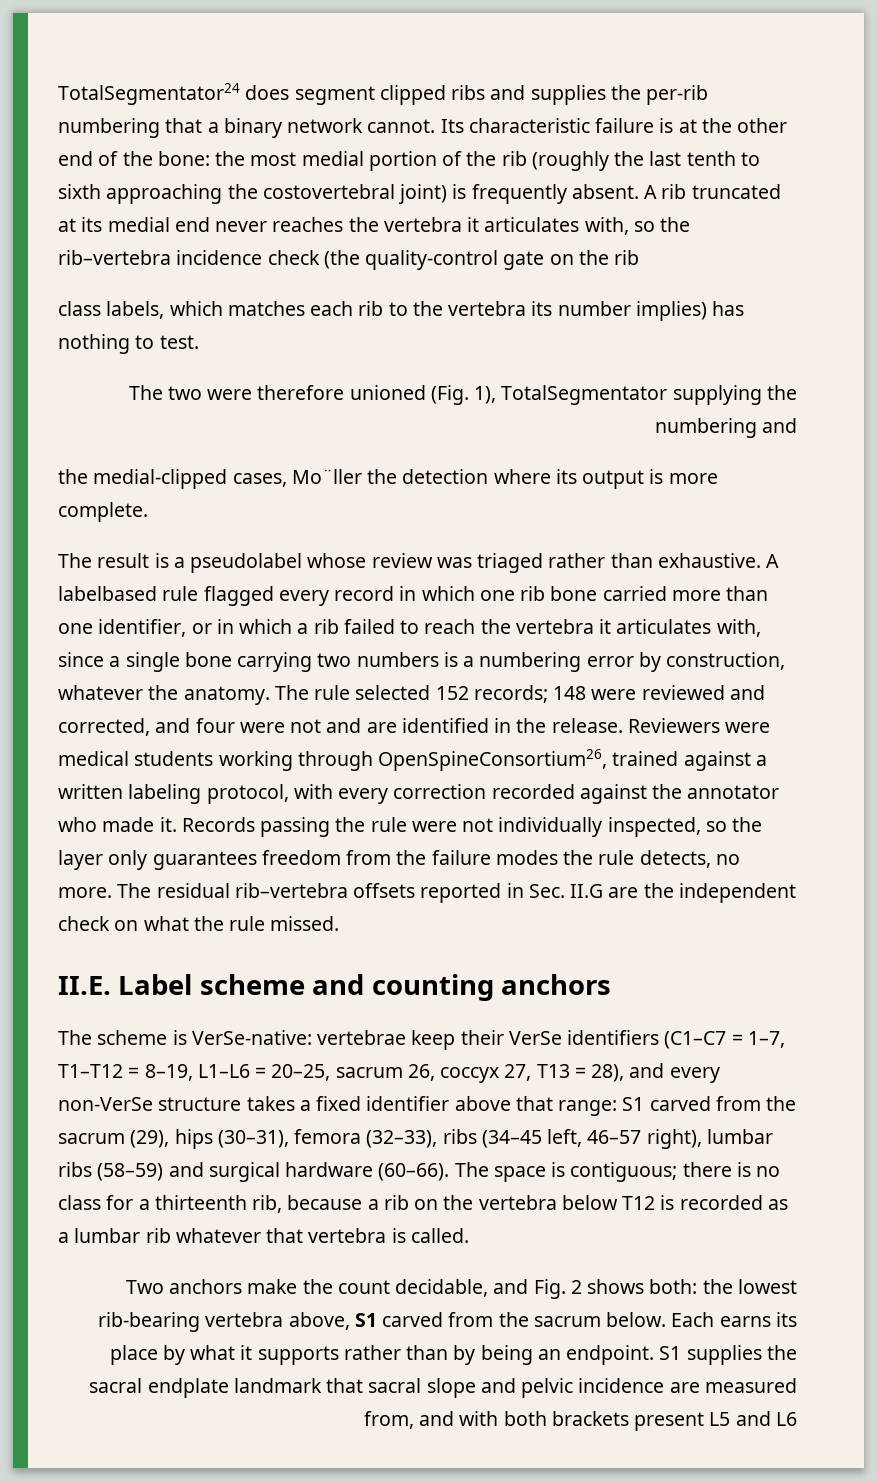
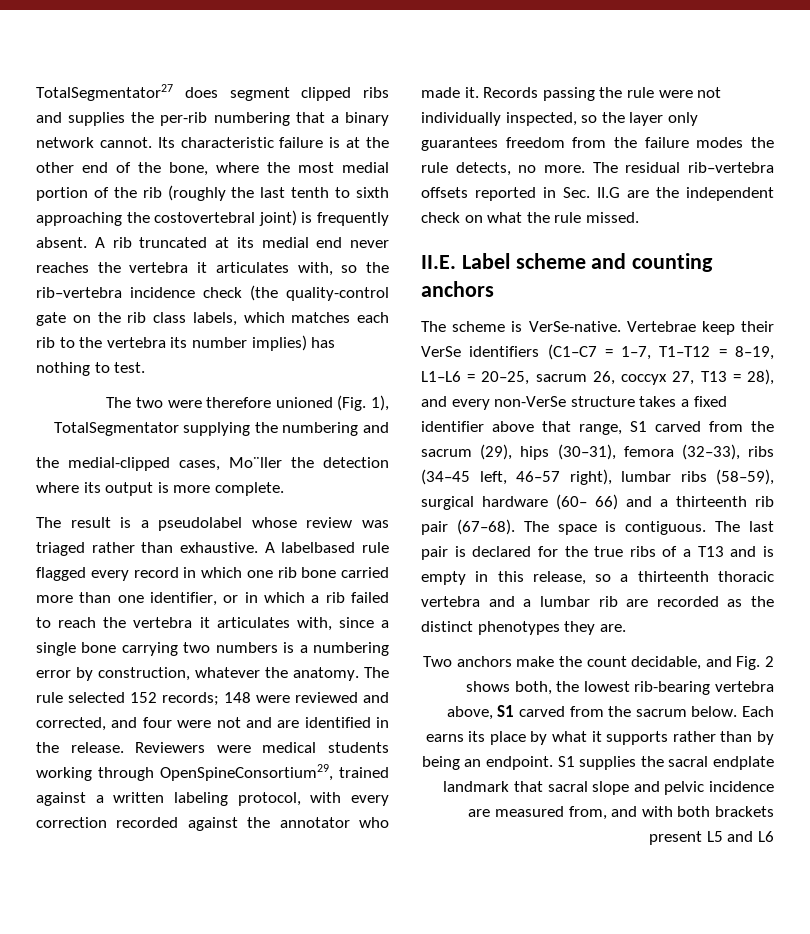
- TotalSegmentator24 does segment clipped ribs and supplies the per-rib numbering that a binary network cannot.
+ TotalSegmentator27 does segment clipped ribs and supplies the per-rib numbering that a binary network cannot.
- Its characteristic failure is at the other end of the bone: the most medial portion of the rib (roughly the last tenth to sixth approaching the costovertebral joint) is frequently absent.
+ Its characteristic failure is at the other end of the bone, where the most medial portion of the rib (roughly the last tenth to sixth approaching the costovertebral joint) is frequently absent.
- A rib truncated at its medial end never reaches the vertebra it articulates with, so the rib–vertebra incidence check (the quality-control gate on the rib
- class labels, which matches each rib to the vertebra its number implies) has nothing to test.
+ A rib truncated at its medial end never reaches the vertebra it articulates with, so the rib–vertebra incidence check (the quality-control gate on the rib class labels, which matches each rib to the vertebra its number implies) has nothing to test.
- Reviewers were medical students working through OpenSpineConsortium26, trained against a written labeling protocol, with every correction recorded against the annotator who made it.
+ Reviewers were medical students working through OpenSpineConsortium29, trained against a written labeling protocol, with every correction recorded against the annotator who made it.
- The scheme is VerSe-native: vertebrae keep their VerSe identifiers (C1–C7 = 1–7, T1–T12 = 8–19, L1–L6 = 20–25, sacrum 26, coccyx 27, T13 = 28), and every non-VerSe structure takes a fixed identifier above that range: S1 carved from the sacrum (29), hips (30–31), femora (32–33), ribs (34–45 left, 46–57 right), lumbar ribs (58–59) and surgical hardware (60–66). The space is contiguous; there is no class for a thirteenth rib, because a rib on the vertebra below T12 is recorded as a lumbar rib whatever that vertebra is called.
+ The scheme is VerSe-native. Vertebrae keep their VerSe identifiers (C1–C7 = 1–7, T1–T12 = 8–19, L1–L6 = 20–25, sacrum 26, coccyx 27, T13 = 28), and every non-VerSe structure takes a fixed identifier above that range, S1 carved from the sacrum (29), hips (30–31), femora (32–33), ribs (34–45 left, 46–57 right), lumbar ribs (58–59), surgical hardware (60– 66) and a thirteenth rib pair (67–68). The space is contiguous. The last pair is declared for the true ribs of a T13 and is empty in this release, so a thirteenth thoracic vertebra and a lumbar rib are recorded as the distinct phenotypes they are.
- Two anchors make the count decidable, and Fig. 2 shows both: the lowest rib-bearing vertebra above, S1 carved from the sacrum below.
+ Two anchors make the count decidable, and Fig. 2 shows both, the lowest rib-bearing vertebra above, S1 carved from the sacrum below.

